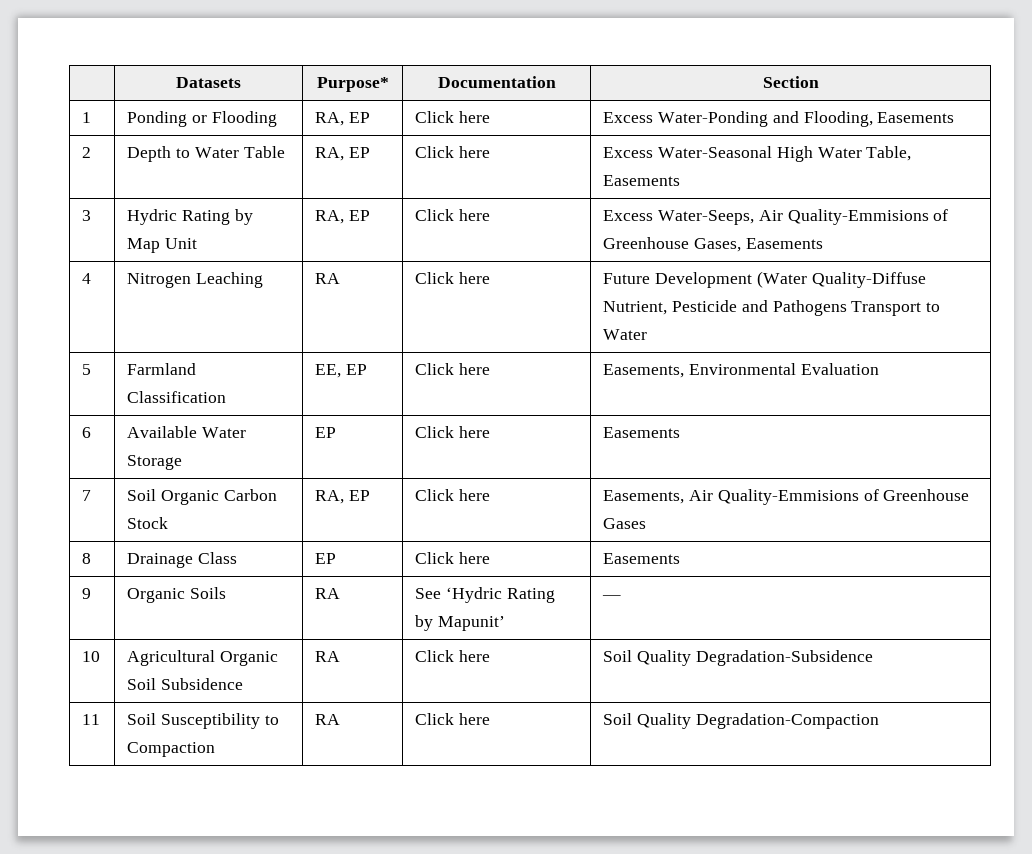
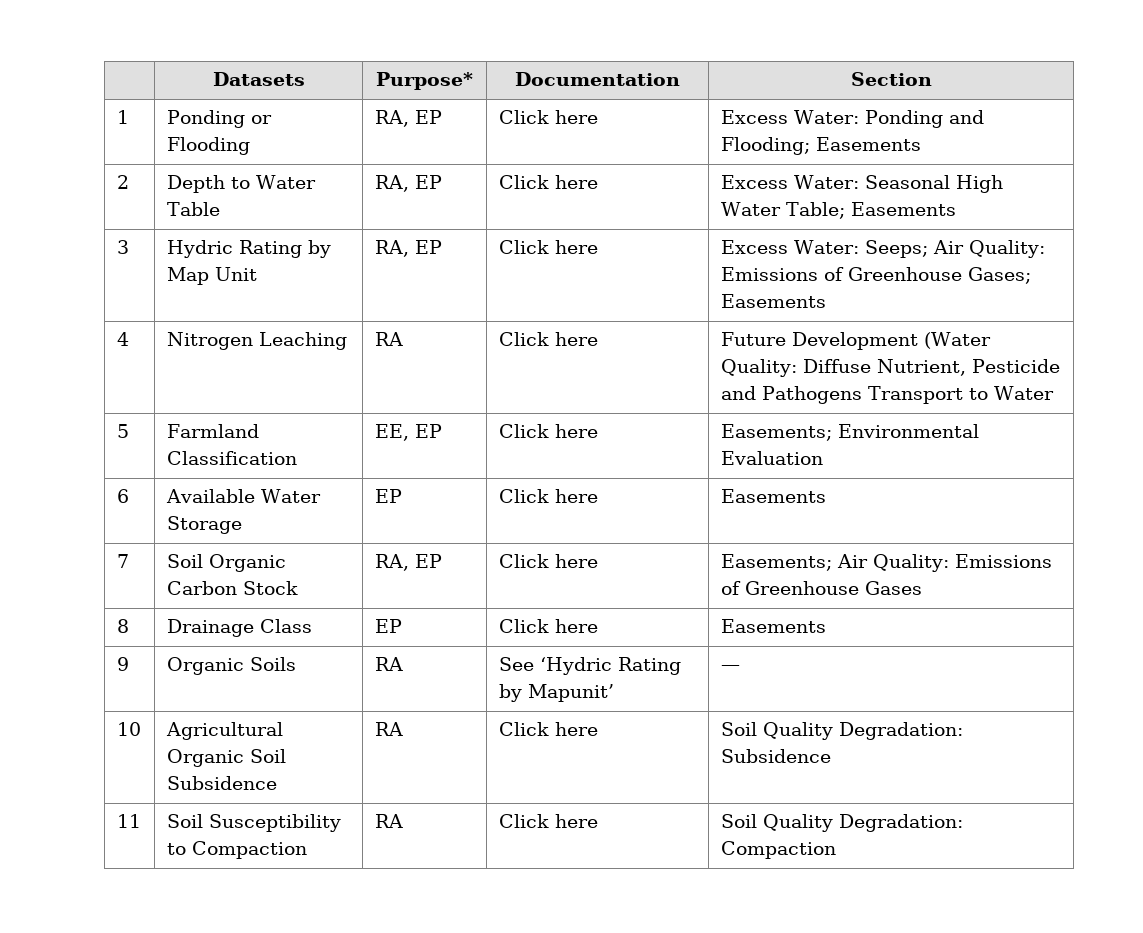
- 1 | Ponding or Flooding | RA, EP | Click here | Excess Water-Ponding and Flooding, Easements
+ 1 | Ponding or Flooding | RA, EP | Click here | Excess Water: Ponding and Flooding; Easements
- 2 | Depth to Water Table | RA, EP | Click here | Excess Water-Seasonal High Water Table, Easements
+ 2 | Depth to Water Table | RA, EP | Click here | Excess Water: Seasonal High Water Table; Easements
- 3 | Hydric Rating by Map Unit | RA, EP | Click here | Excess Water-Seeps, Air Quality-Emmisions of Greenhouse Gases, Easements
+ 3 | Hydric Rating by Map Unit | RA, EP | Click here | Excess Water: Seeps; Air Quality: Emissions of Greenhouse Gases; Easements
- 4 | Nitrogen Leaching | RA | Click here | Future Development (Water Quality-Diffuse Nutrient, Pesticide and Pathogens Transport to Water
+ 4 | Nitrogen Leaching | RA | Click here | Future Development (Water Quality: Diffuse Nutrient, Pesticide and Pathogens Transport to Water
- 5 | Farmland Classification | EE, EP | Click here | Easements, Environmental Evaluation
+ 5 | Farmland Classification | EE, EP | Click here | Easements; Environmental Evaluation
- 7 | Soil Organic Carbon Stock | RA, EP | Click here | Easements, Air Quality-Emmisions of Greenhouse Gases
+ 7 | Soil Organic Carbon Stock | RA, EP | Click here | Easements; Air Quality: Emissions of Greenhouse Gases
- 10 | Agricultural Organic Soil Subsidence | RA | Click here | Soil Quality Degradation-Subsidence
+ 10 | Agricultural Organic Soil Subsidence | RA | Click here | Soil Quality Degradation: Subsidence
- 11 | Soil Susceptibility to Compaction | RA | Click here | Soil Quality Degradation-Compaction
+ 11 | Soil Susceptibility to Compaction | RA | Click here | Soil Quality Degradation: Compaction

